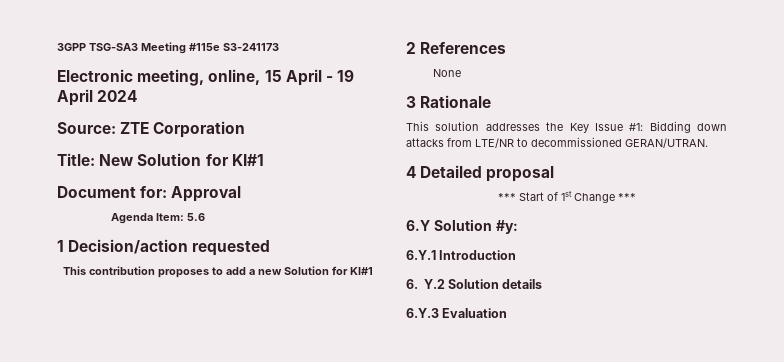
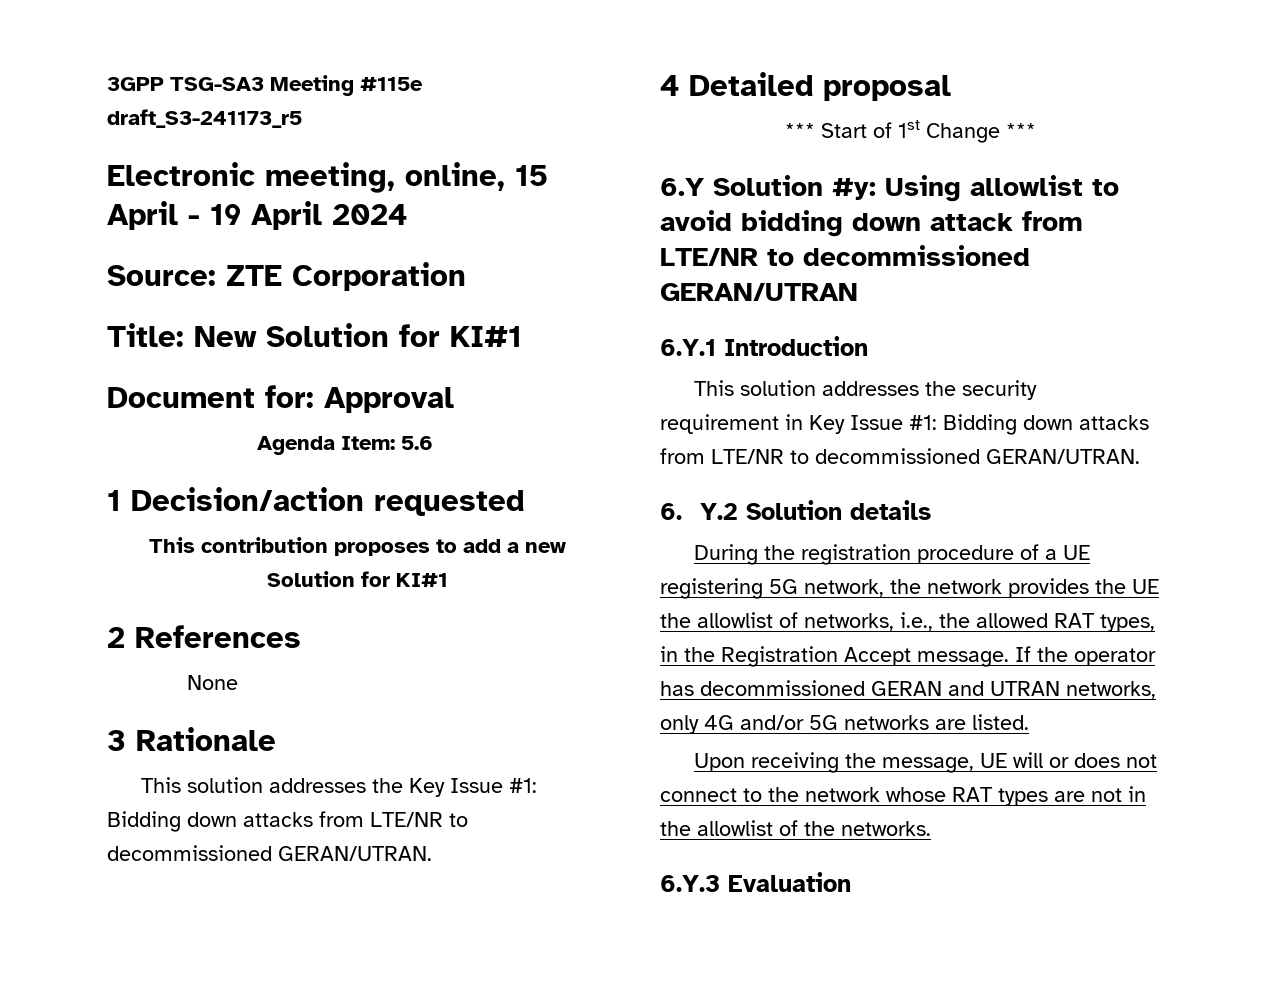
- 3GPP TSG-SA3 Meeting #115e S3-241173
+ 3GPP TSG-SA3 Meeting #115e draft_S3-241173_r5
- 6.Y Solution #y:
+ 6.Y Solution #y: Using allowlist to avoid bidding down attack from LTE/NR to decommissioned GERAN/UTRAN
  6.Y.1 Introduction
+ This solution addresses the security requirement in Key Issue #1: Bidding down attacks from LTE/NR to decommissioned GERAN/UTRAN.
  6. Y.2 Solution details
+ During the registration procedure of a UE registering 5G network, the network provides the UE the allowlist of networks, i.e., the allowed RAT types, in the Registration Accept message. If the operator has decommissioned GERAN and UTRAN networks, only 4G and/or 5G networks are listed.
+ Upon receiving the message, UE will or does not connect to the network whose RAT types are not in the allowlist of the networks.

